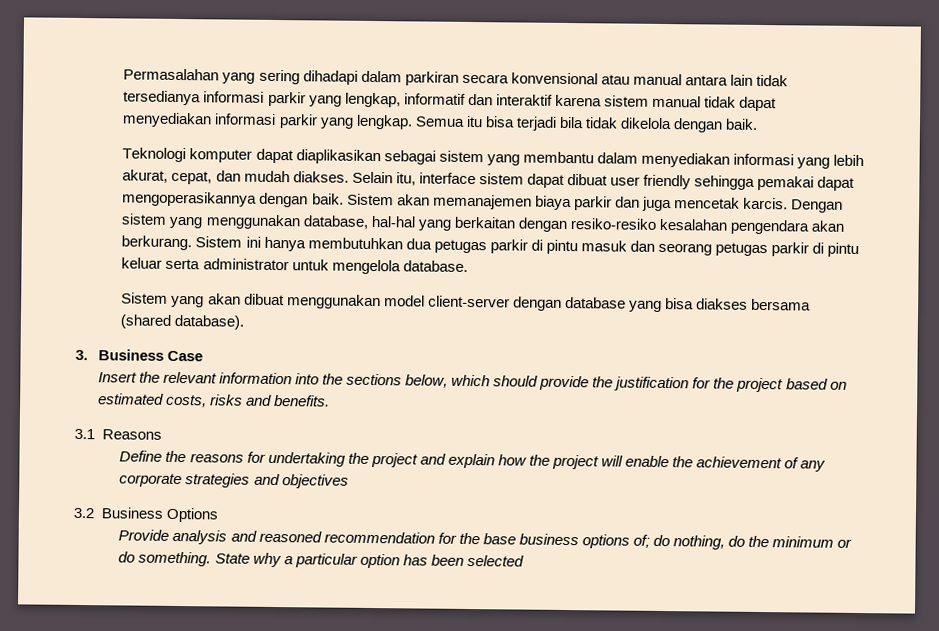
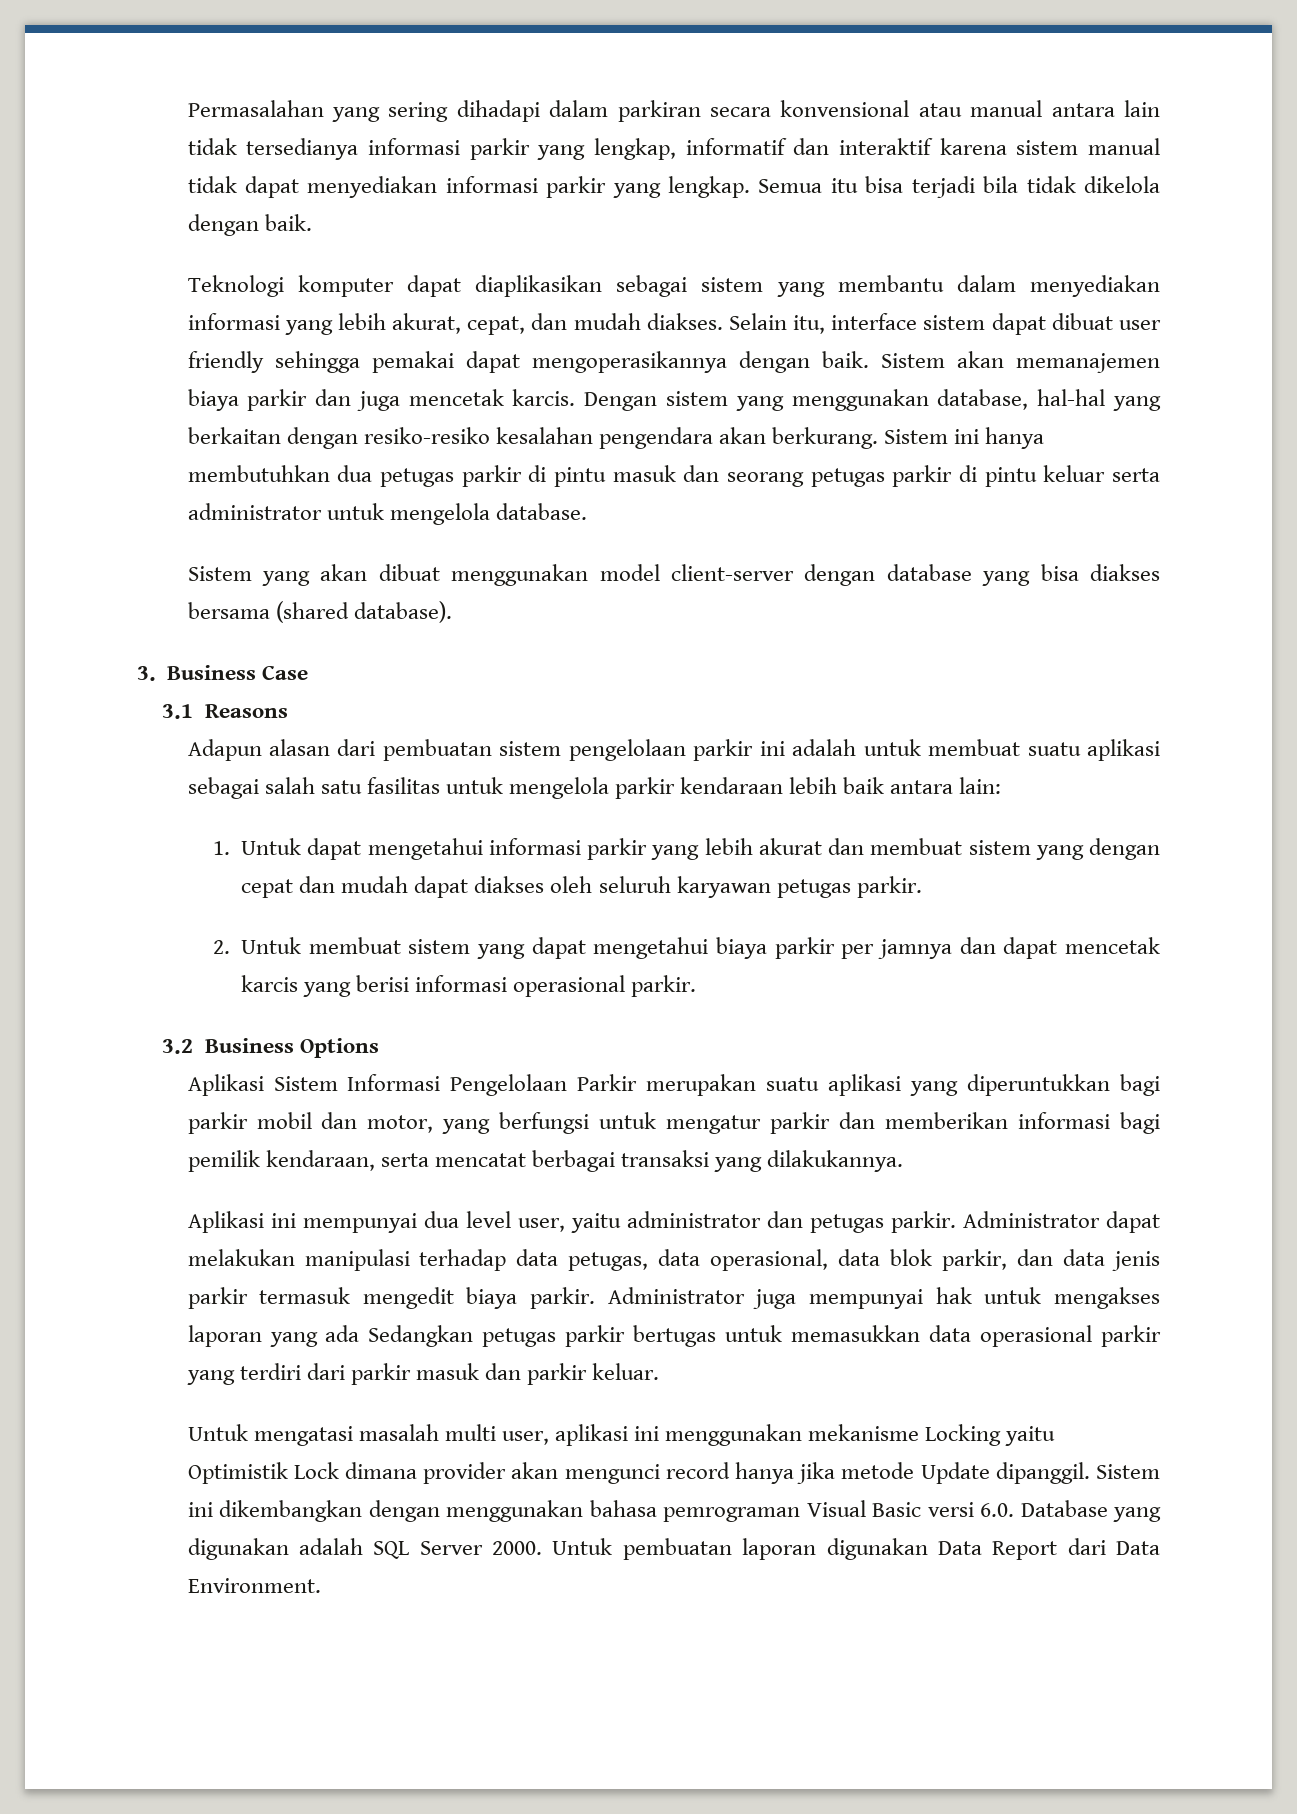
- Insert the relevant information into the sections below, which should provide the justification for the project based on estimated costs, risks and benefits.
  3.1 Reasons
- Define the reasons for undertaking the project and explain how the project will enable the achievement of any corporate strategies and objectives
+ Adapun alasan dari pembuatan sistem pengelolaan parkir ini adalah untuk membuat suatu aplikasi sebagai salah satu fasilitas untuk mengelola parkir kendaraan lebih baik antara lain:
+ 1. Untuk dapat mengetahui informasi parkir yang lebih akurat dan membuat sistem yang dengan cepat dan mudah dapat diakses oleh seluruh karyawan petugas parkir.
+ 2. Untuk membuat sistem yang dapat mengetahui biaya parkir per jamnya dan dapat mencetak karcis yang berisi informasi operasional parkir.
  3.2 Business Options
- Provide analysis and reasoned recommendation for the base business options of; do nothing, do the minimum or do something. State why a particular option has been selected
+ Aplikasi Sistem Informasi Pengelolaan Parkir merupakan suatu aplikasi yang diperuntukkan bagi parkir mobil dan motor, yang berfungsi untuk mengatur parkir dan memberikan informasi bagi pemilik kendaraan, serta mencatat berbagai transaksi yang dilakukannya.
+ Aplikasi ini mempunyai dua level user, yaitu administrator dan petugas parkir. Administrator dapat melakukan manipulasi terhadap data petugas, data operasional, data blok parkir, dan data jenis parkir termasuk mengedit biaya parkir. Administrator juga mempunyai hak untuk mengakses laporan yang ada Sedangkan petugas parkir bertugas untuk memasukkan data operasional parkir yang terdiri dari parkir masuk dan parkir keluar.
+ Untuk mengatasi masalah multi user, aplikasi ini menggunakan mekanisme Locking yaitu Optimistik Lock dimana provider akan mengunci record hanya jika metode Update dipanggil. Sistem ini dikembangkan dengan menggunakan bahasa pemrograman Visual Basic versi 6.0. Database yang digunakan adalah SQL Server 2000. Untuk pembuatan laporan digunakan Data Report dari Data Environment.

